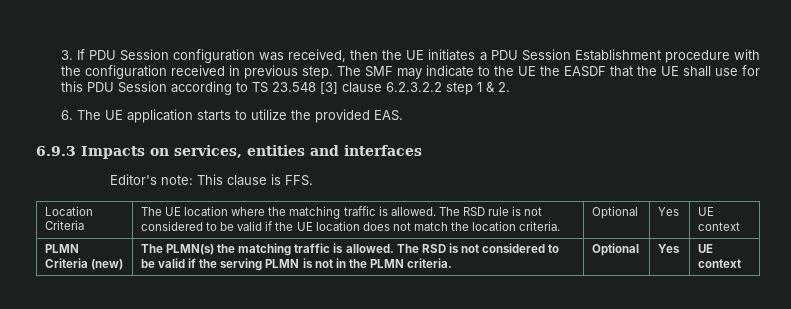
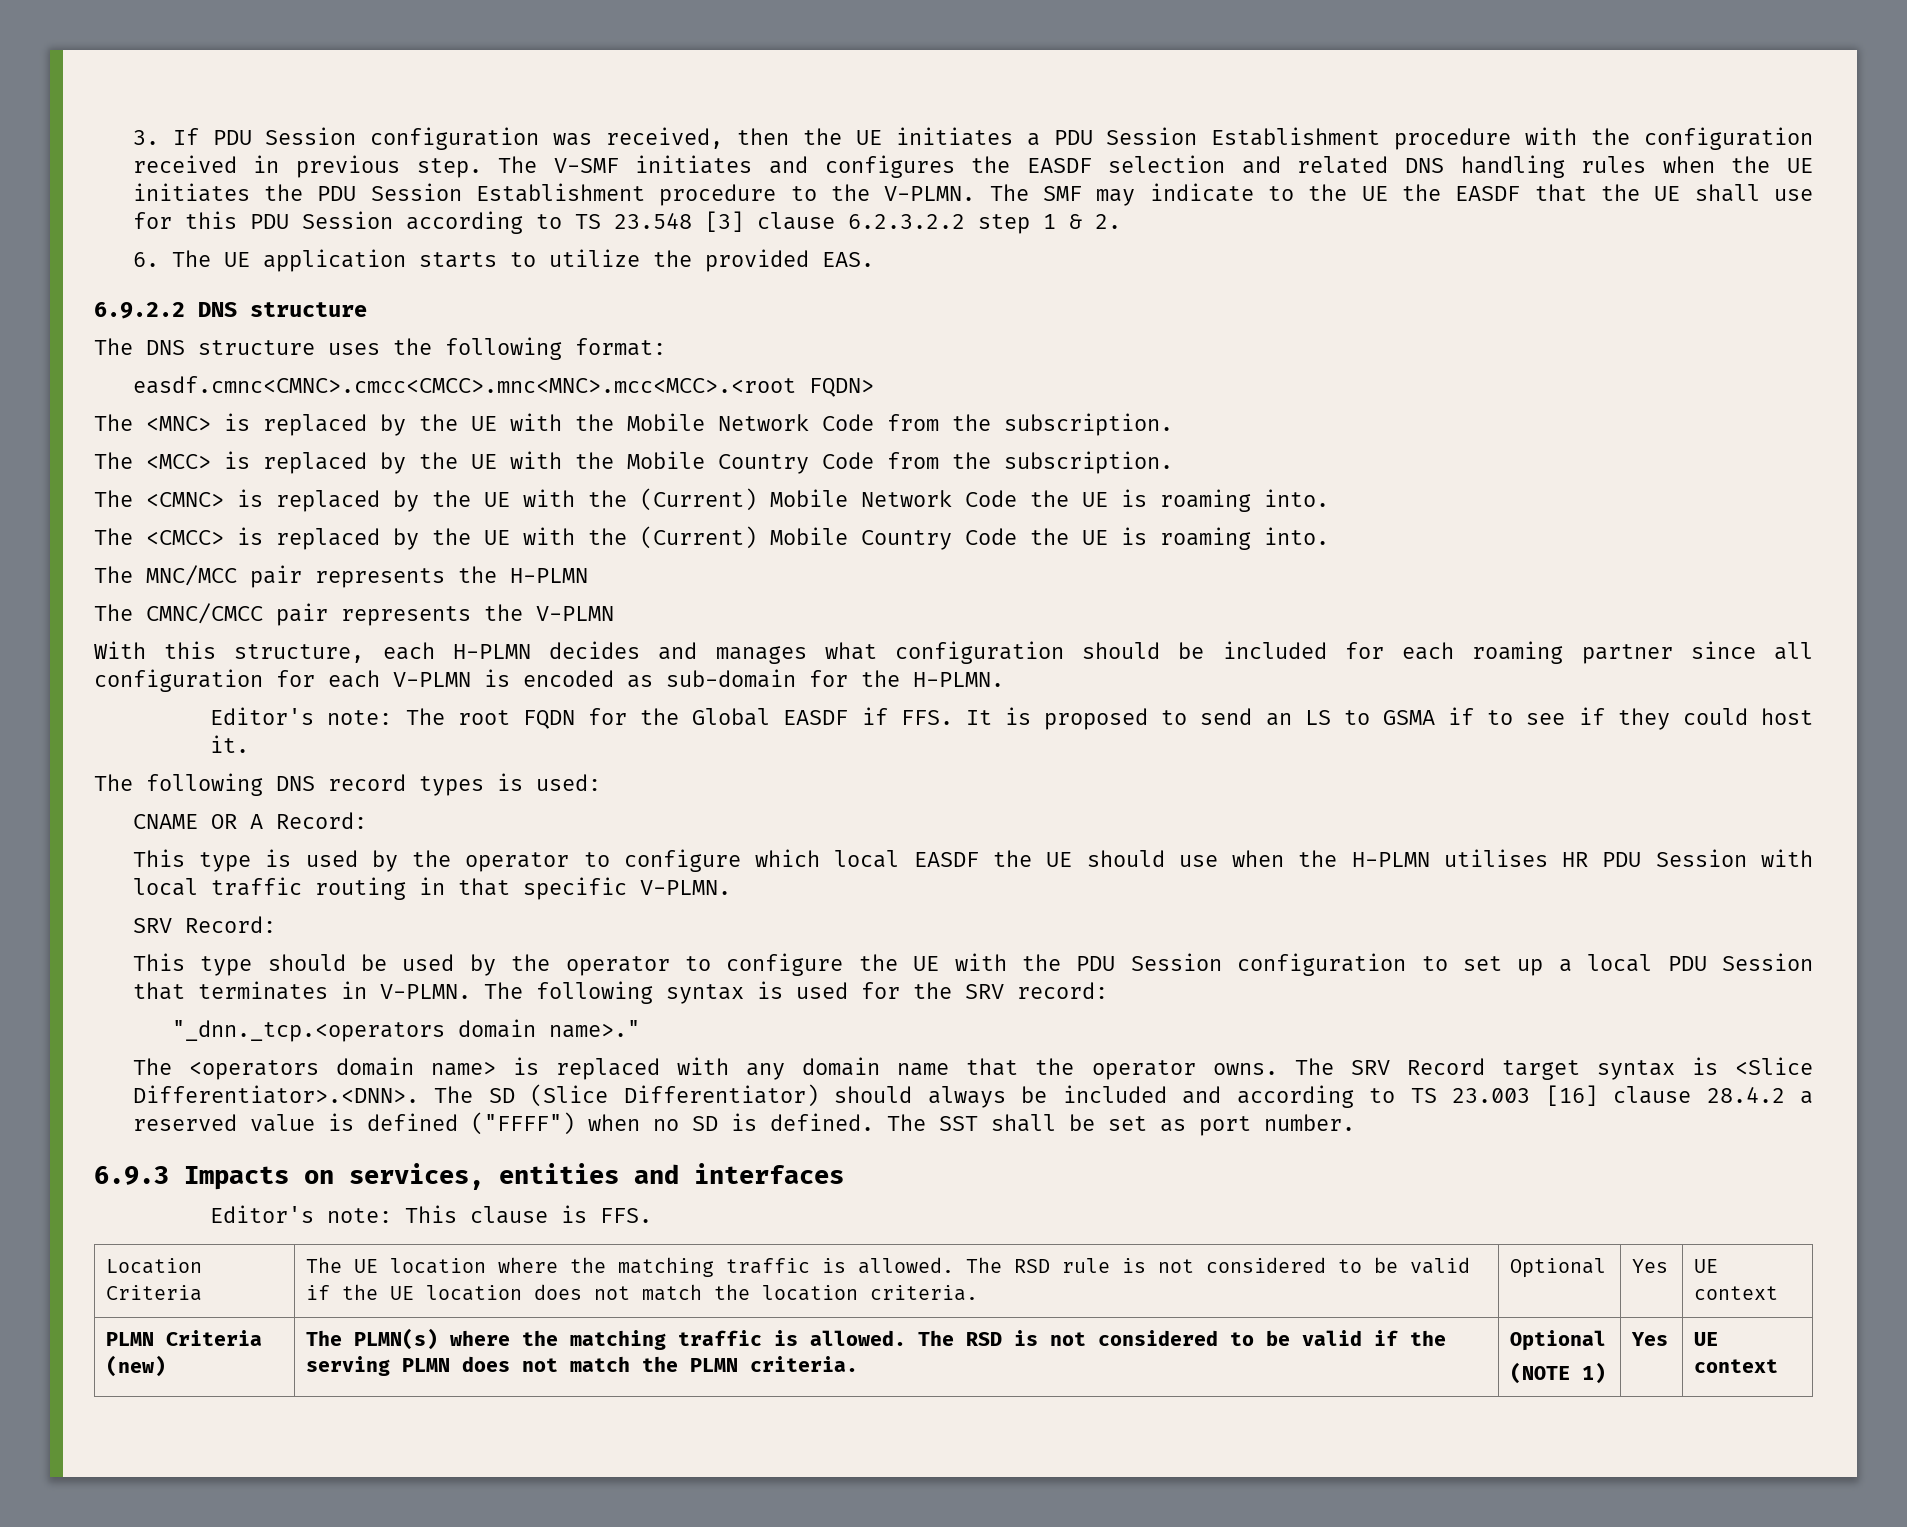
- The SMF may indicate to the UE the EASDF that the UE shall use for this PDU Session according to TS 23.548 [3] clause 6.2.3.2.2 step 1 & 2.
+ The V-SMF initiates and configures the EASDF selection and related DNS handling rules when the UE initiates the PDU Session Establishment procedure to the V-PLMN. The SMF may indicate to the UE the EASDF that the UE shall use for this PDU Session according to TS 23.548 [3] clause 6.2.3.2.2 step 1 & 2.
+ 6.9.2.2 DNS structure
+ The DNS structure uses the following format:
+ easdf.cmnc<CMNC>.cmcc<CMCC>.mnc<MNC>.mcc<MCC>.<root FQDN>
+ The <MNC> is replaced by the UE with the Mobile Network Code from the subscription.
+ The <MCC> is replaced by the UE with the Mobile Country Code from the subscription.
+ The <CMNC> is replaced by the UE with the (Current) Mobile Network Code the UE is roaming into.
+ The <CMCC> is replaced by the UE with the (Current) Mobile Country Code the UE is roaming into.
+ The MNC/MCC pair represents the H-PLMN
+ The CMNC/CMCC pair represents the V-PLMN
+ With this structure, each H-PLMN decides and manages what configuration should be included for each roaming partner since all configuration for each V-PLMN is encoded as sub-domain for the H-PLMN.
+ Editor's note: The root FQDN for the Global EASDF if FFS. It is proposed to send an LS to GSMA if to see if they could host it.
+ The following DNS record types is used:
+ CNAME OR A Record:
+ This type is used by the operator to configure which local EASDF the UE should use when the H-PLMN utilises HR PDU Session with local traffic routing in that specific V-PLMN.
+ SRV Record:
+ This type should be used by the operator to configure the UE with the PDU Session configuration to set up a local PDU Session that terminates in V-PLMN. The following syntax is used for the SRV record:
+ "_dnn._tcp.<operators domain name>."
+ The <operators domain name> is replaced with any domain name that the operator owns. The SRV Record target syntax is <Slice Differentiator>.<DNN>. The SD (Slice Differentiator) should always be included and according to TS 23.003 [16] clause 28.4.2 a reserved value is defined ("FFFF") when no SD is defined. The SST shall be set as port number.
- PLMN Criteria (new) | The PLMN(s) the matching traffic is allowed. The RSD is not considered to be valid if the serving PLMN is not in the PLMN criteria. | Optional | Yes | UE context
+ PLMN Criteria (new) | The PLMN(s) where the matching traffic is allowed. The RSD is not considered to be valid if the serving PLMN does not match the PLMN criteria. | Optional
+ (NOTE 1) | Yes | UE context

